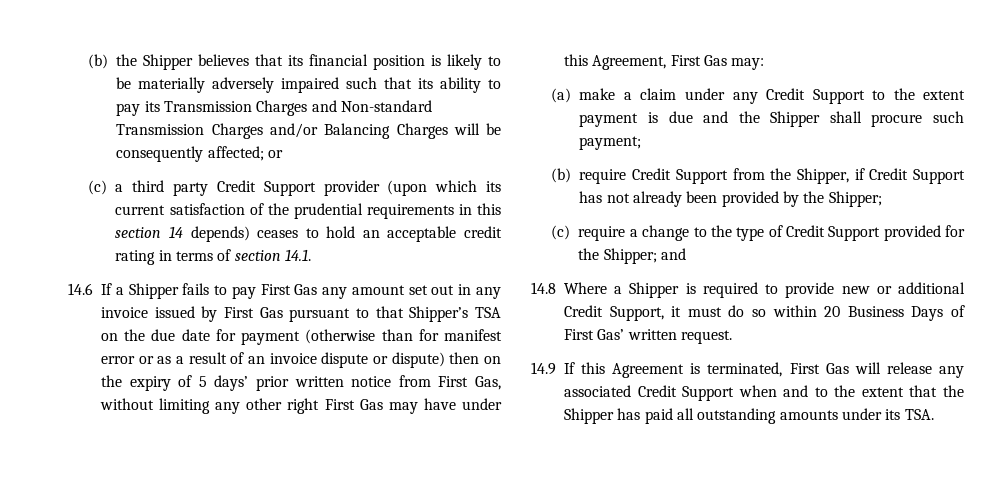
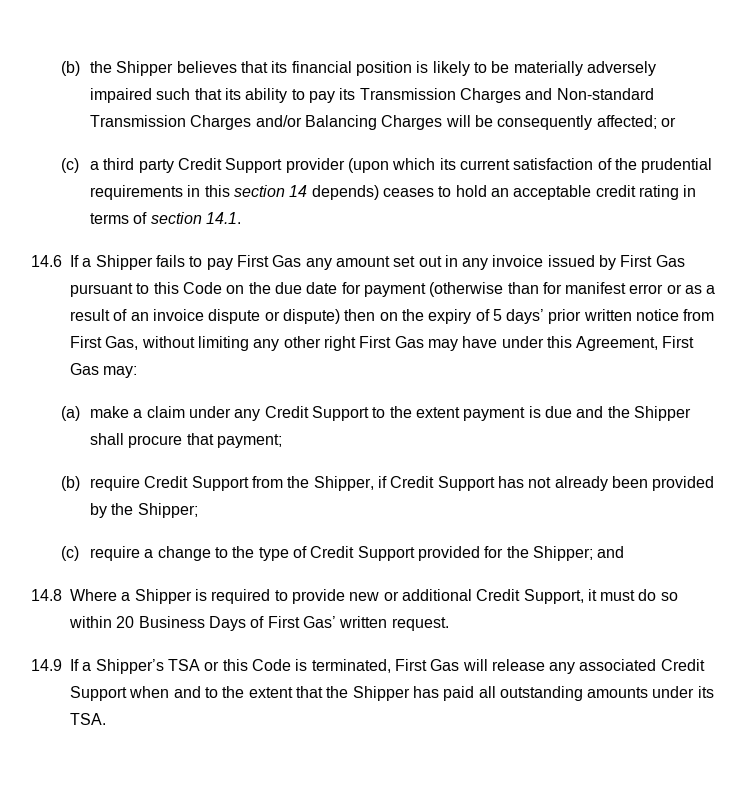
- 14.6 If a Shipper fails to pay First Gas any amount set out in any invoice issued by First Gas pursuant to that Shipper’s TSA on the due date for payment (otherwise than for manifest error or as a result of an invoice dispute or dispute) then on the expiry of 5 days’ prior written notice from First Gas, without limiting any other right First Gas may have under this Agreement, First Gas may:
+ 14.6 If a Shipper fails to pay First Gas any amount set out in any invoice issued by First Gas pursuant to this Code on the due date for payment (otherwise than for manifest error or as a result of an invoice dispute or dispute) then on the expiry of 5 days’ prior written notice from First Gas, without limiting any other right First Gas may have under this Agreement, First Gas may:
- (a) make a claim under any Credit Support to the extent payment is due and the Shipper shall procure such payment;
+ (a) make a claim under any Credit Support to the extent payment is due and the Shipper shall procure that payment;
- 14.9 If this Agreement is terminated, First Gas will release any associated Credit Support when and to the extent that the Shipper has paid all outstanding amounts under its TSA.
+ 14.9 If a Shipper’s TSA or this Code is terminated, First Gas will release any associated Credit Support when and to the extent that the Shipper has paid all outstanding amounts under its TSA.

